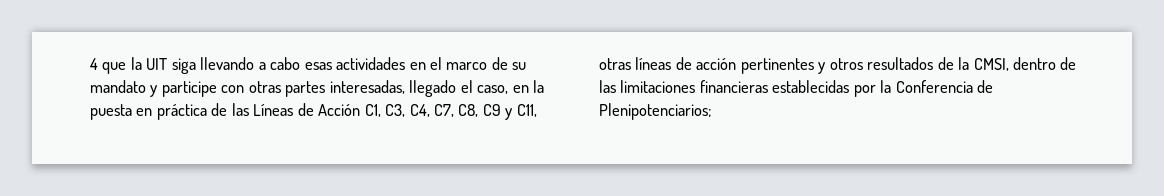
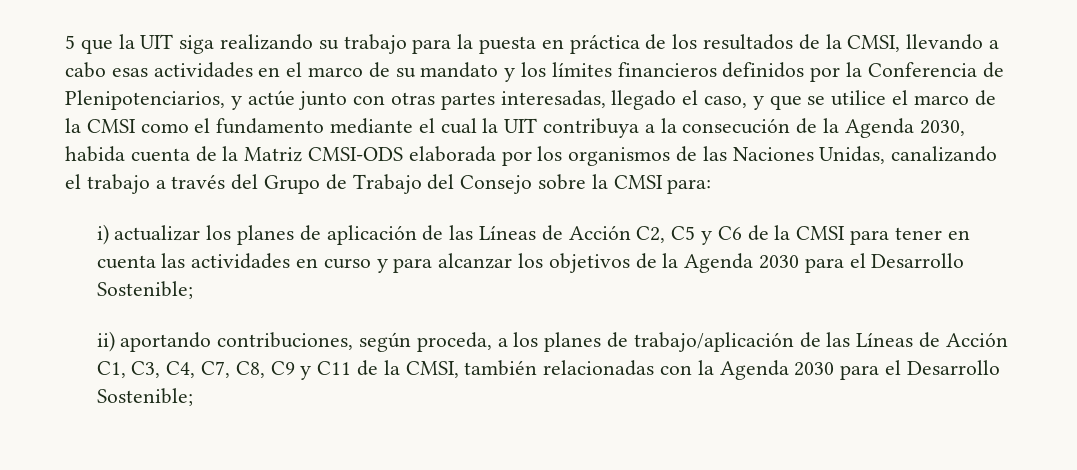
- 4 que la UIT siga llevando a cabo esas actividades en el marco de su mandato y participe con otras partes interesadas, llegado el caso, en la puesta en práctica de las Líneas de Acción C1, C3, C4, C7, C8, C9 y C11, otras líneas de acción pertinentes y otros resultados de la CMSI, dentro de las limitaciones financieras establecidas por la Conferencia de Plenipotenciarios;
+ 5 que la UIT siga realizando su trabajo para la puesta en práctica de los resultados de la CMSI, llevando a cabo esas actividades en el marco de su mandato y los límites financieros definidos por la Conferencia de Plenipotenciarios, y actúe junto con otras partes interesadas, llegado el caso, y que se utilice el marco de la CMSI como el fundamento mediante el cual la UIT contribuya a la consecución de la Agenda 2030, habida cuenta de la Matriz CMSI-ODS elaborada por los organismos de las Naciones Unidas, canalizando el trabajo a través del Grupo de Trabajo del Consejo sobre la CMSI para:
+ i) actualizar los planes de aplicación de las Líneas de Acción C2, C5 y C6 de la CMSI para tener en cuenta las actividades en curso y para alcanzar los objetivos de la Agenda 2030 para el Desarrollo Sostenible;
+ ii) aportando contribuciones, según proceda, a los planes de trabajo/aplicación de las Líneas de Acción C1, C3, C4, C7, C8, C9 y C11 de la CMSI, también relacionadas con la Agenda 2030 para el Desarrollo Sostenible;

